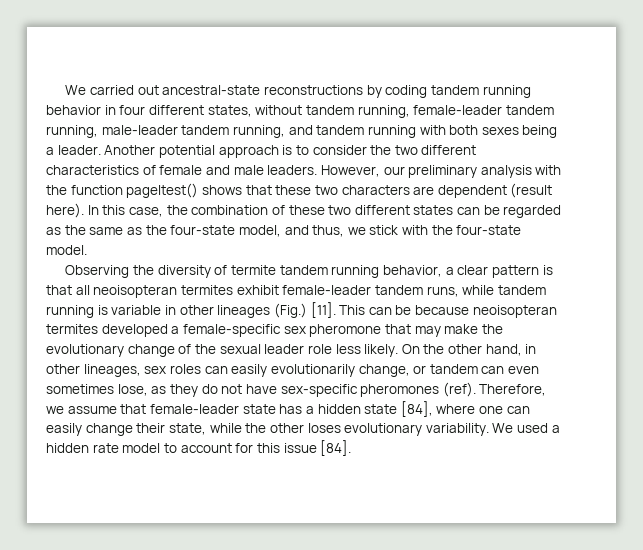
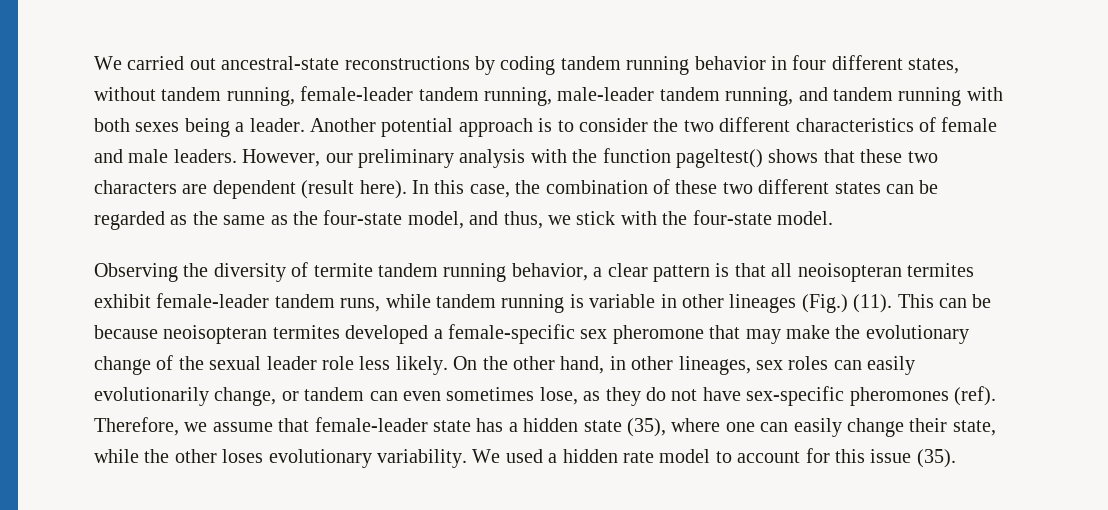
- Observing the diversity of termite tandem running behavior, a clear pattern is that all neoisopteran termites exhibit female-leader tandem runs, while tandem running is variable in other lineages (Fig.) [11].
+ Observing the diversity of termite tandem running behavior, a clear pattern is that all neoisopteran termites exhibit female-leader tandem runs, while tandem running is variable in other lineages (Fig.) (11).
- Therefore, we assume that female-leader state has a hidden state [84], where one can easily change their state, while the other loses evolutionary variability.
+ Therefore, we assume that female-leader state has a hidden state (35), where one can easily change their state, while the other loses evolutionary variability.
- We used a hidden rate model to account for this issue [84].
+ We used a hidden rate model to account for this issue (35).

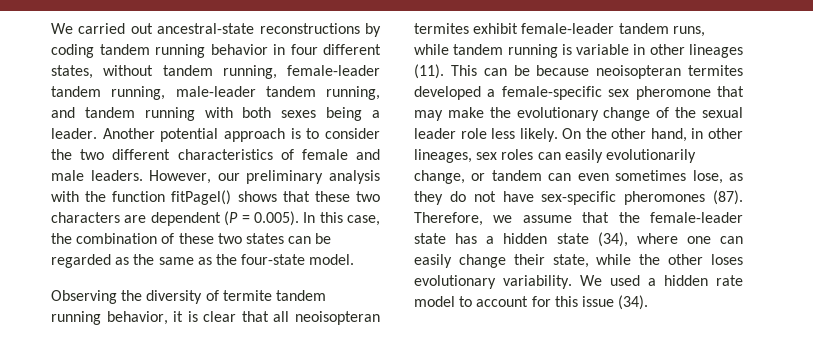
- However, our preliminary analysis with the function pageltest() shows that these two characters are dependent (result here). In this case, the combination of these two different states can be regarded as the same as the four-state model, and thus, we stick with the four-state model.
+ However, our preliminary analysis with the function fitPagel() shows that these two characters are dependent (P = 0.005). In this case, the combination of these two states can be regarded as the same as the four-state model.
- Observing the diversity of termite tandem running behavior, a clear pattern is that all neoisopteran termites exhibit female-leader tandem runs, while tandem running is variable in other lineages (Fig.) (11).
+ Observing the diversity of termite tandem running behavior, it is clear that all neoisopteran termites exhibit female-leader tandem runs, while tandem running is variable in other lineages (11).
- On the other hand, in other lineages, sex roles can easily evolutionarily change, or tandem can even sometimes lose, as they do not have sex-specific pheromones (ref).
+ On the other hand, in other lineages, sex roles can easily evolutionarily change, or tandem can even sometimes lose, as they do not have sex-specific pheromones (87).
- Therefore, we assume that female-leader state has a hidden state (35), where one can easily change their state, while the other loses evolutionary variability.
+ Therefore, we assume that the female-leader state has a hidden state (34), where one can easily change their state, while the other loses evolutionary variability.
- We used a hidden rate model to account for this issue (35).
+ We used a hidden rate model to account for this issue (34).

